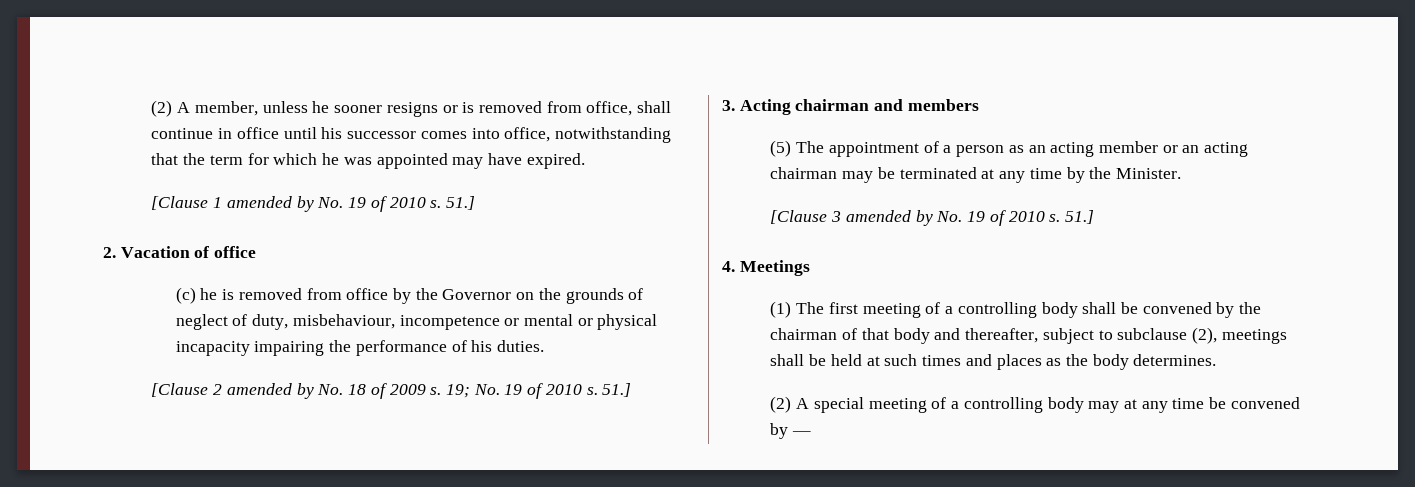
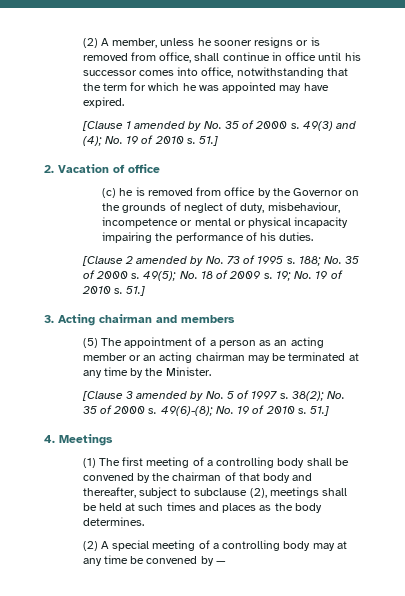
- [Clause 1 amended by No. 19 of 2010 s.
+ [Clause 1 amended by No. 35 of 2000 s. 49(3) and (4); No. 19 of 2010 s.
- [Clause 2 amended by No. 18 of 2009 s.
+ [Clause 2 amended by No. 73 of 1995 s. 188; No. 35 of 2000 s. 49(5); No. 18 of 2009 s.
- [Clause 3 amended by No. 19 of 2010 s.
+ [Clause 3 amended by No. 5 of 1997 s. 38(2); No. 35 of 2000 s. 49(6)-(8); No. 19 of 2010 s.

